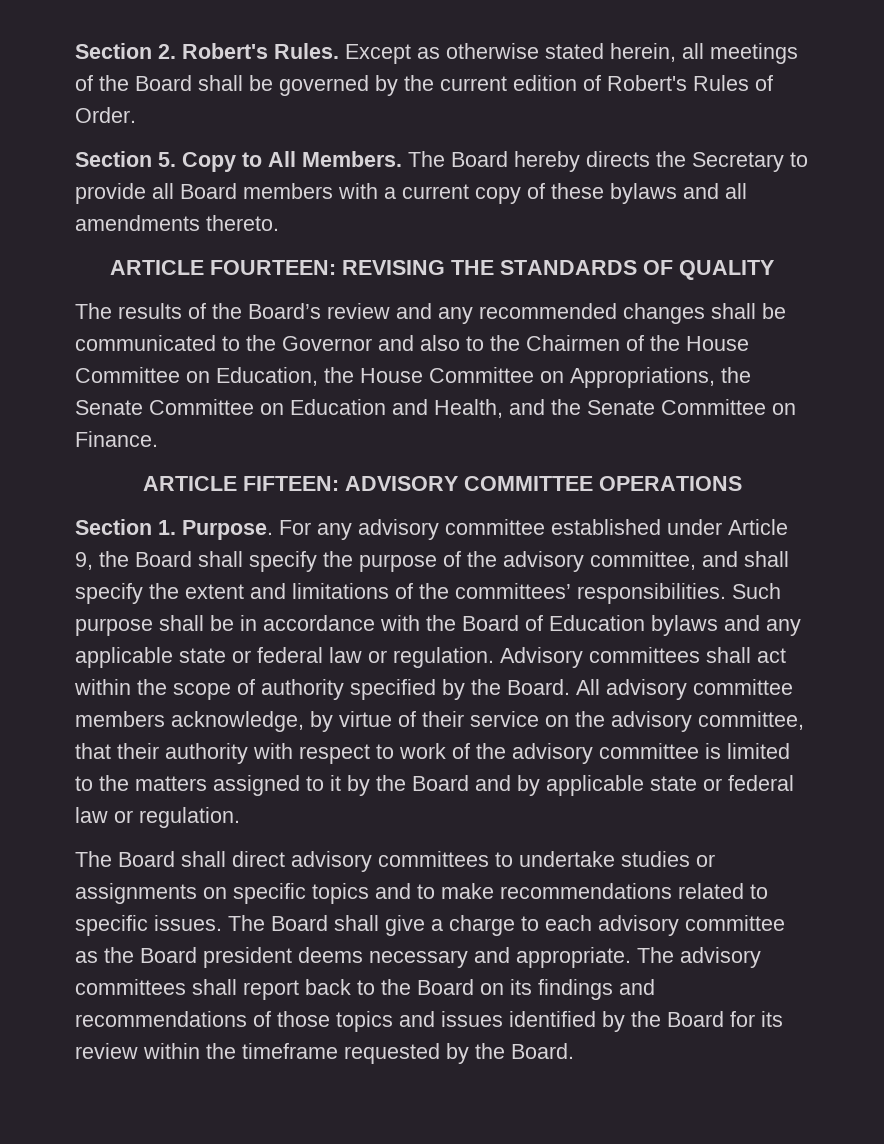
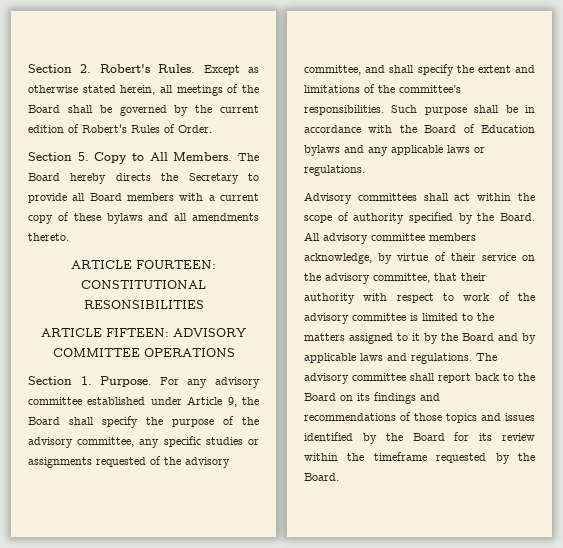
- ARTICLE FOURTEEN: REVISING THE STANDARDS OF QUALITY
- The results of the Board’s review and any recommended changes shall be communicated to the Governor and also to the Chairmen of the House Committee on Education, the House Committee on Appropriations, the Senate Committee on Education and Health, and the Senate Committee on Finance.
+ ARTICLE FOURTEEN: CONSTITUTIONAL RESONSIBILITIES
- For any advisory committee established under Article 9, the Board shall specify the purpose of the advisory committee, and shall specify the extent and limitations of the committees’ responsibilities.
+ For any advisory committee established under Article 9, the Board shall specify the purpose of the advisory committee, any specific studies or assignments requested of the advisory committee, and shall specify the extent and limitations of the committee’s responsibilities.
- Such purpose shall be in accordance with the Board of Education bylaws and any applicable state or federal law or regulation. Advisory committees shall act within the scope of authority specified by the Board.
+ Such purpose shall be in accordance with the Board of Education bylaws and any applicable laws or regulations.
+ Advisory committees shall act within the scope of authority specified by the Board.
- All advisory committee members acknowledge, by virtue of their service on the advisory committee, that their authority with respect to work of the advisory committee is limited to the matters assigned to it by the Board and by applicable state or federal law or regulation.
- The Board shall direct advisory committees to undertake studies or assignments on specific topics and to make recommendations related to specific issues. The Board shall give a charge to each advisory committee as the Board president deems necessary and appropriate. The advisory committees shall report back to the Board on its findings and recommendations of those topics and issues identified by the Board for its review within the timeframe requested by the Board.
+ All advisory committee members acknowledge, by virtue of their service on the advisory committee, that their authority with respect to work of the advisory committee is limited to the matters assigned to it by the Board and by applicable laws and regulations. The advisory committee shall report back to the Board on its findings and recommendations of those topics and issues identified by the Board for its review within the timeframe requested by the Board.

